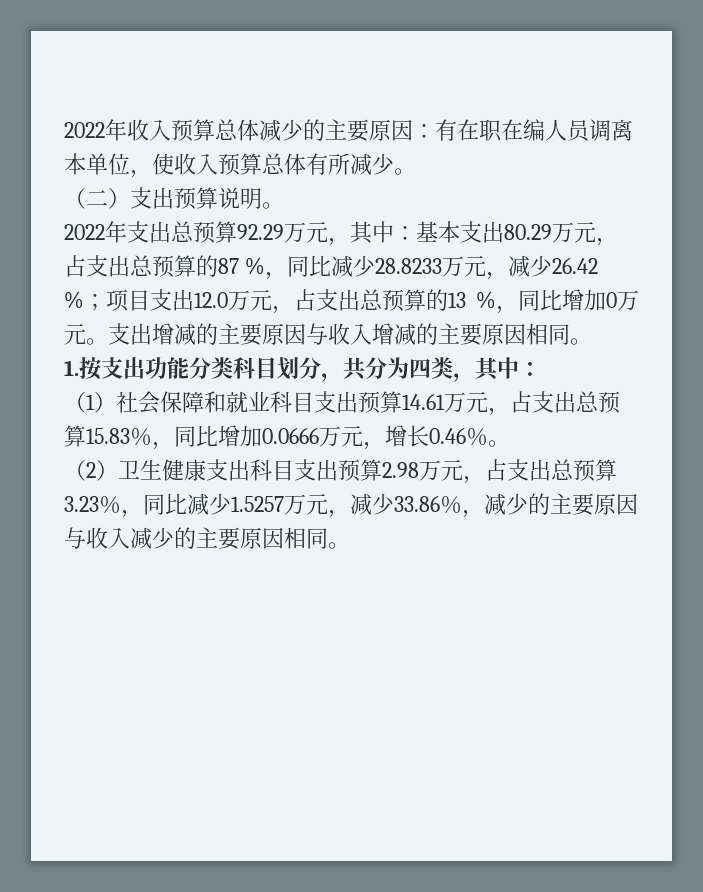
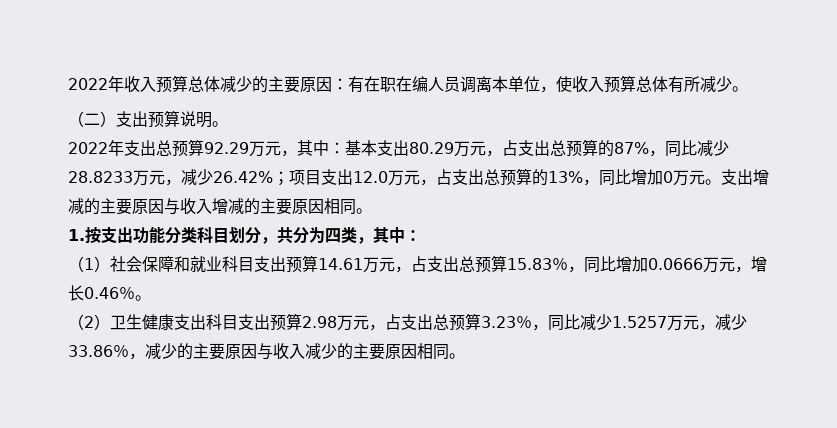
- 2022年支出总预算92.29万元，其中：基本支出80.29万元，占支出总预算的87 %，同比减少28.8233万元，减少26.42 %；项目支出12.0万元，占支出总预算的13 %，同比增加0万元。
+ 2022年支出总预算92.29万元，其中：基本支出80.29万元，占支出总预算的87%，同比减少28.8233万元，减少26.42%；项目支出12.0万元，占支出总预算的13%，同比增加0万元。

